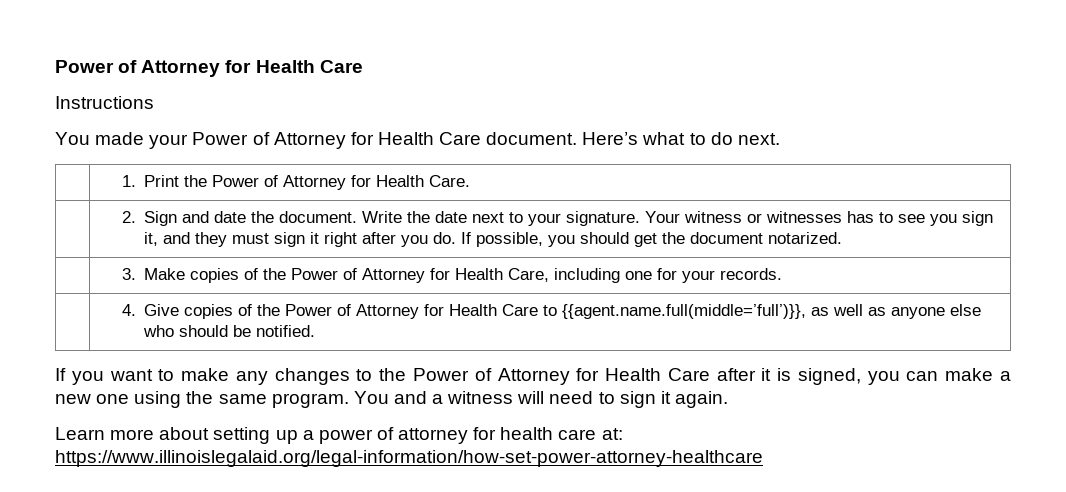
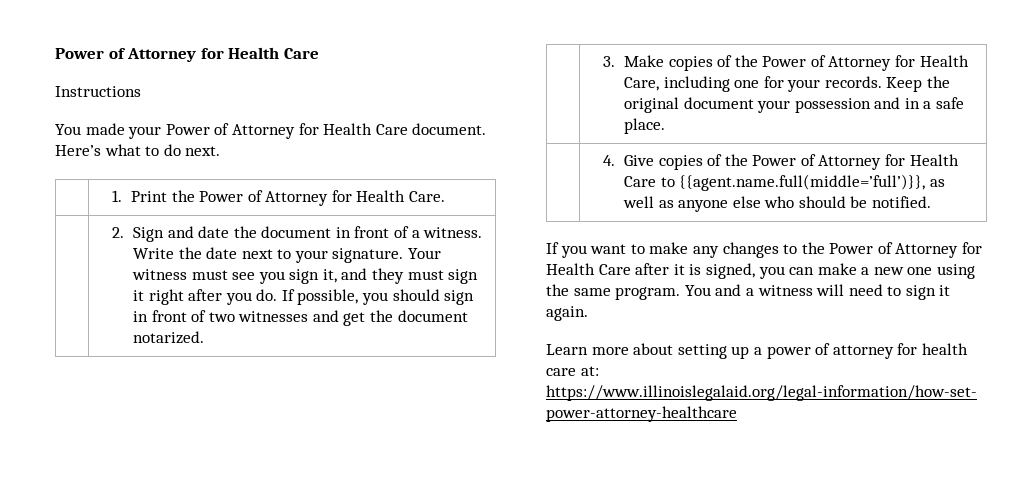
- 2. Sign and date the document.
+ 2. Sign and date the document in front of a witness.
- Your witness or witnesses has to see you sign it, and they must sign it right after you do.
+ Your witness must see you sign it, and they must sign it right after you do.
- If possible, you should get the document notarized.
+ If possible, you should sign in front of two witnesses and get the document notarized.
- | 3. Make copies of the Power of Attorney for Health Care, including one for your records.
+ | 3. Make copies of the Power of Attorney for Health Care, including one for your records. Keep the original document your possession and in a safe place.

